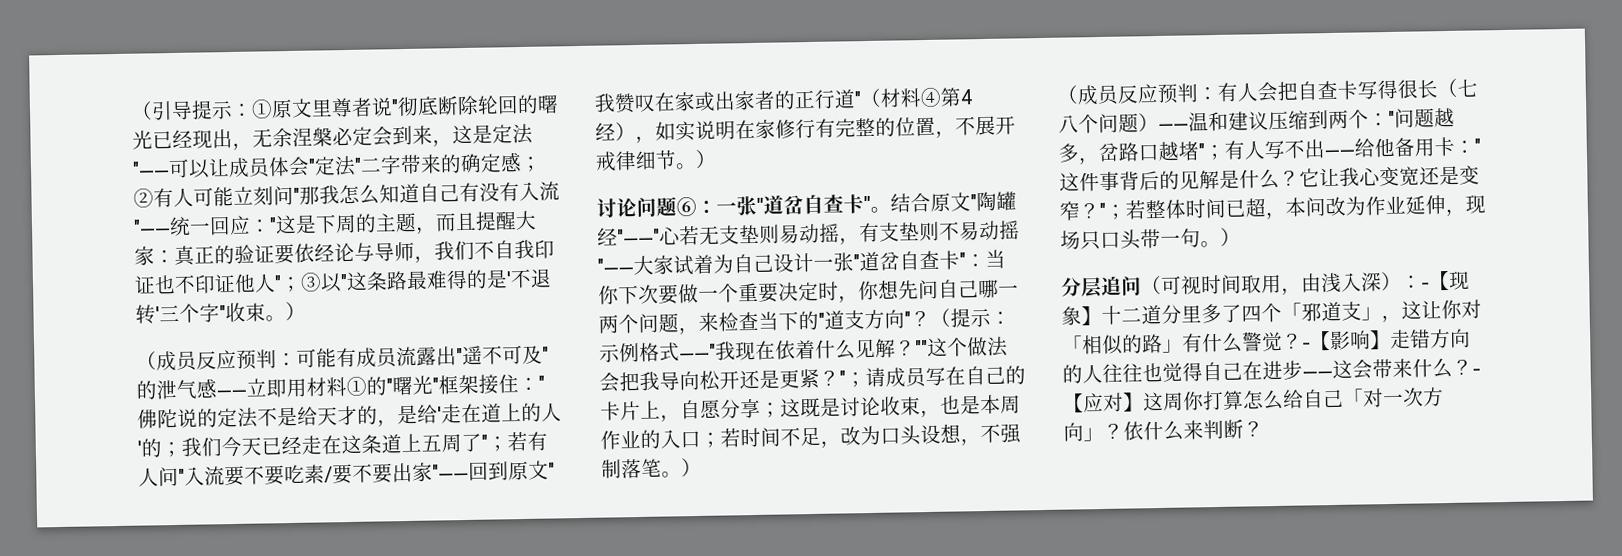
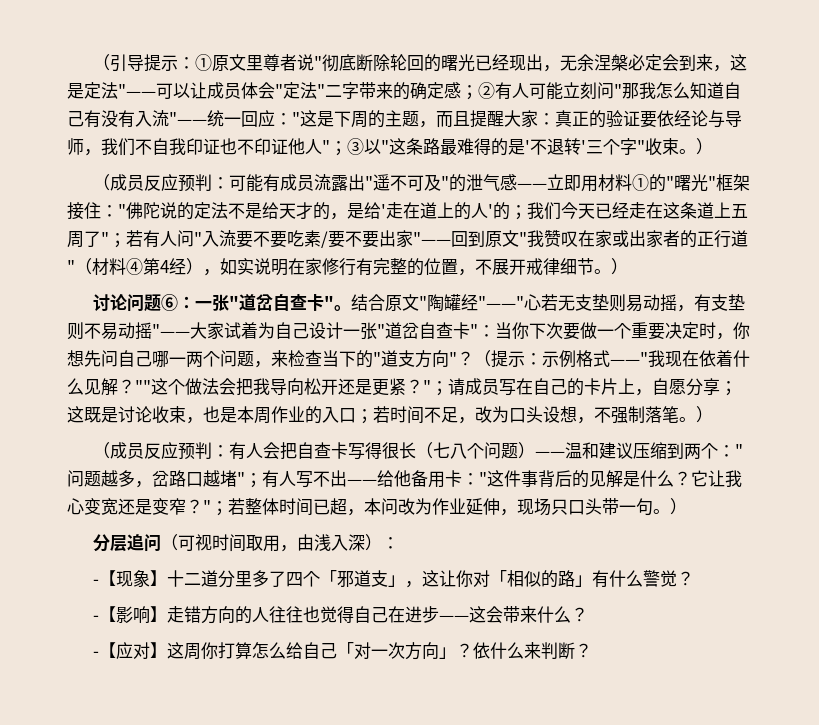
- 分层追问（可视时间取用，由浅入深）：-【现象】十二道分里多了四个「邪道支」，这让你对「相似的路」有什么警觉？-【影响】走错方向的人往往也觉得自己在进步——这会带来什么？-【应对】这周你打算怎么给自己「对一次方向」？
+ 分层追问（可视时间取用，由浅入深）：
+ -【现象】十二道分里多了四个「邪道支」，这让你对「相似的路」有什么警觉？
+ -【影响】走错方向的人往往也觉得自己在进步——这会带来什么？
+ -【应对】这周你打算怎么给自己「对一次方向」？

